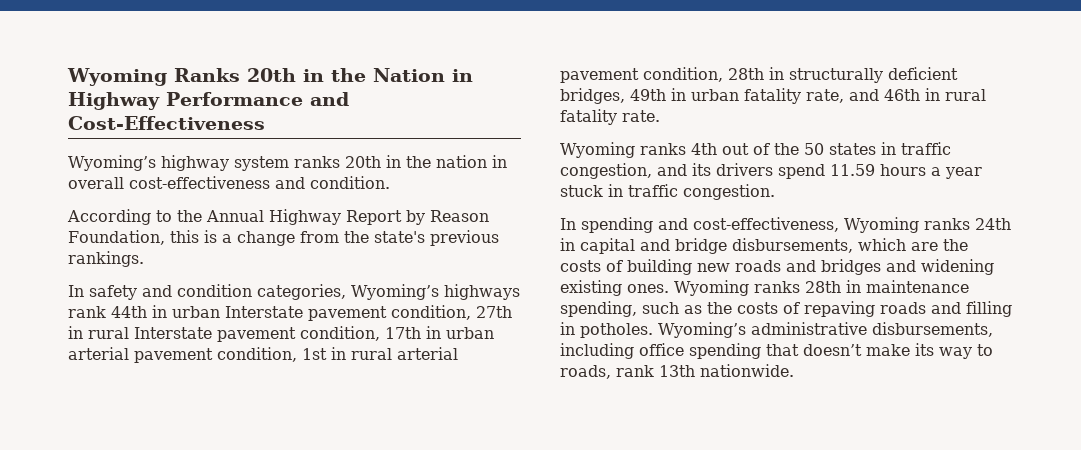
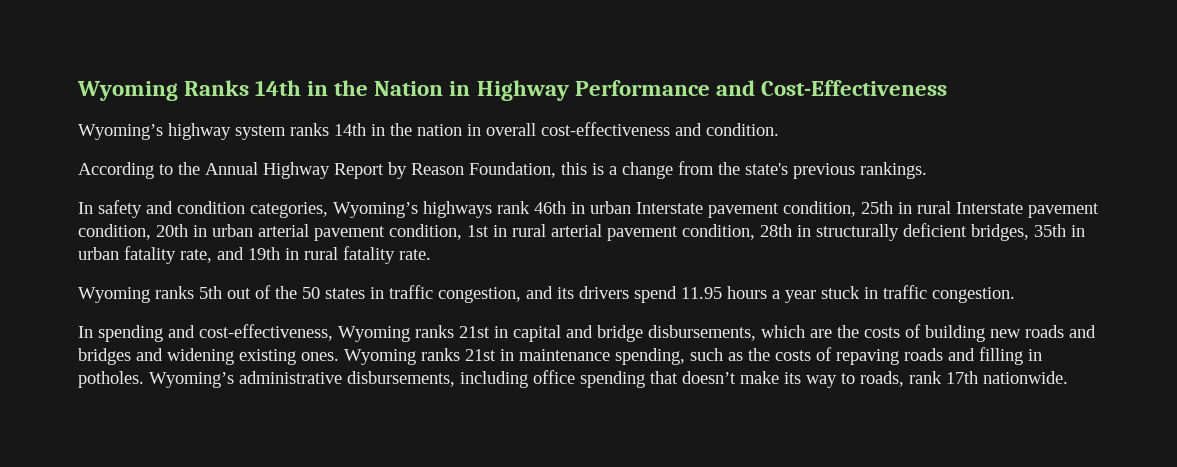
- Wyoming Ranks 20th in the Nation in Highway Performance and Cost-Effectiveness
+ Wyoming Ranks 14th in the Nation in Highway Performance and Cost-Effectiveness
- Wyoming’s highway system ranks 20th in the nation in overall cost-effectiveness and condition.
+ Wyoming’s highway system ranks 14th in the nation in overall cost-effectiveness and condition.
- In safety and condition categories, Wyoming’s highways rank 44th in urban Interstate pavement condition, 27th in rural Interstate pavement condition, 17th in urban arterial pavement condition, 1st in rural arterial pavement condition, 28th in structurally deficient bridges, 49th in urban fatality rate, and 46th in rural fatality rate.
+ In safety and condition categories, Wyoming’s highways rank 46th in urban Interstate pavement condition, 25th in rural Interstate pavement condition, 20th in urban arterial pavement condition, 1st in rural arterial pavement condition, 28th in structurally deficient bridges, 35th in urban fatality rate, and 19th in rural fatality rate.
- Wyoming ranks 4th out of the 50 states in traffic congestion, and its drivers spend 11.59 hours a year stuck in traffic congestion.
+ Wyoming ranks 5th out of the 50 states in traffic congestion, and its drivers spend 11.95 hours a year stuck in traffic congestion.
- In spending and cost-effectiveness, Wyoming ranks 24th in capital and bridge disbursements, which are the costs of building new roads and bridges and widening existing ones.
+ In spending and cost-effectiveness, Wyoming ranks 21st in capital and bridge disbursements, which are the costs of building new roads and bridges and widening existing ones.
- Wyoming ranks 28th in maintenance spending, such as the costs of repaving roads and filling in potholes.
+ Wyoming ranks 21st in maintenance spending, such as the costs of repaving roads and filling in potholes.
- Wyoming’s administrative disbursements, including office spending that doesn’t make its way to roads, rank 13th nationwide.
+ Wyoming’s administrative disbursements, including office spending that doesn’t make its way to roads, rank 17th nationwide.

